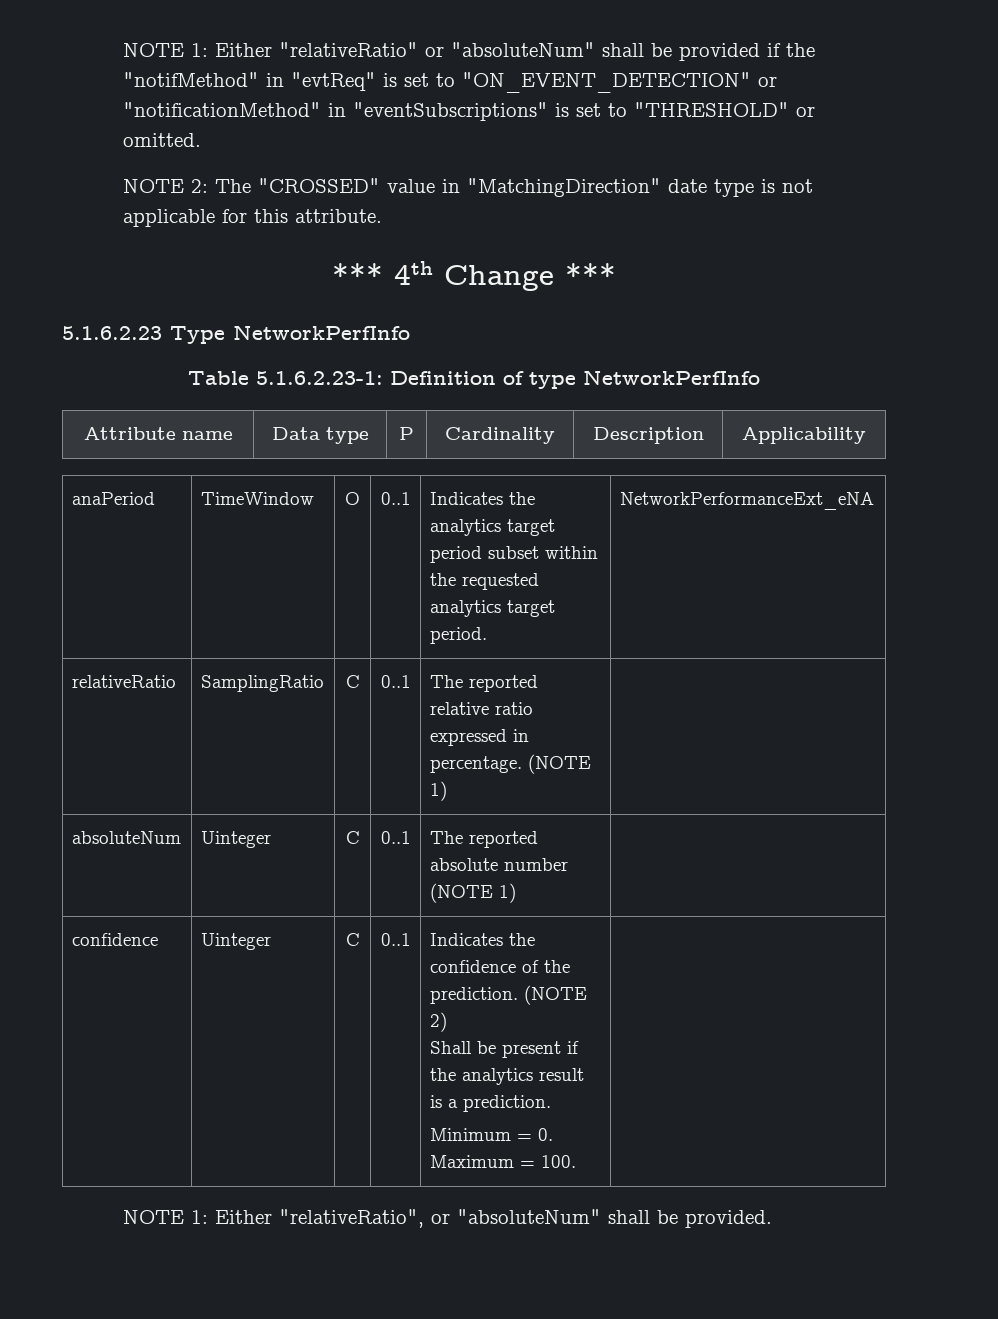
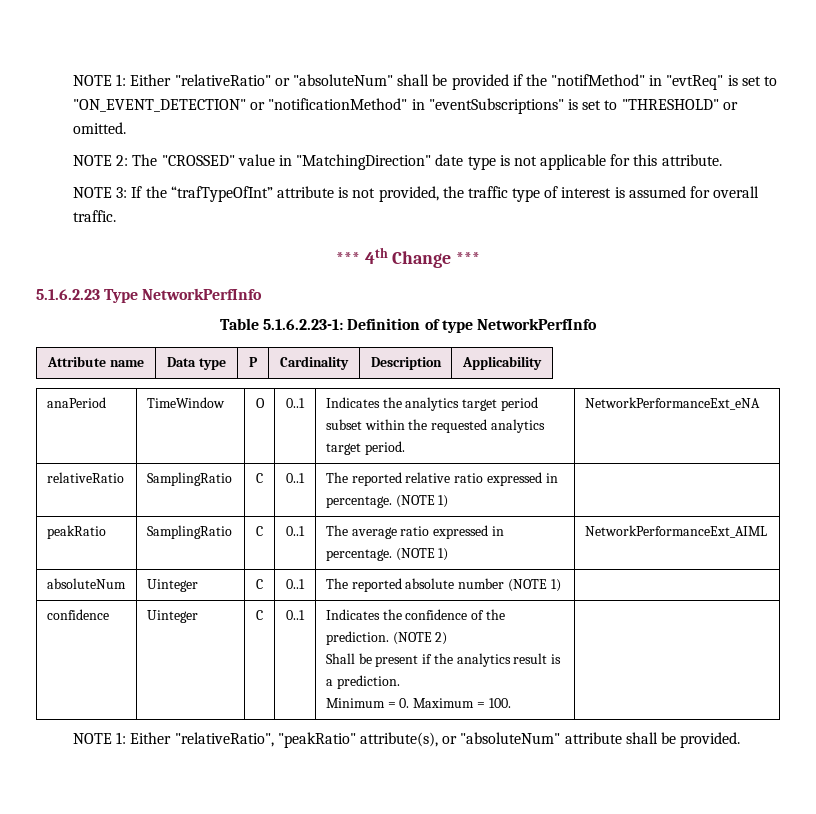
+ NOTE 3: If the “trafTypeOfInt” attribute is not provided, the traffic type of interest is assumed for overall traffic.
+ peakRatio | SamplingRatio | C | 0..1 | The average ratio expressed in percentage. (NOTE 1) | NetworkPerformanceExt_AIML
- NOTE 1: Either "relativeRatio", or "absoluteNum" shall be provided.
+ NOTE 1: Either "relativeRatio", "peakRatio" attribute(s), or "absoluteNum" attribute shall be provided.

